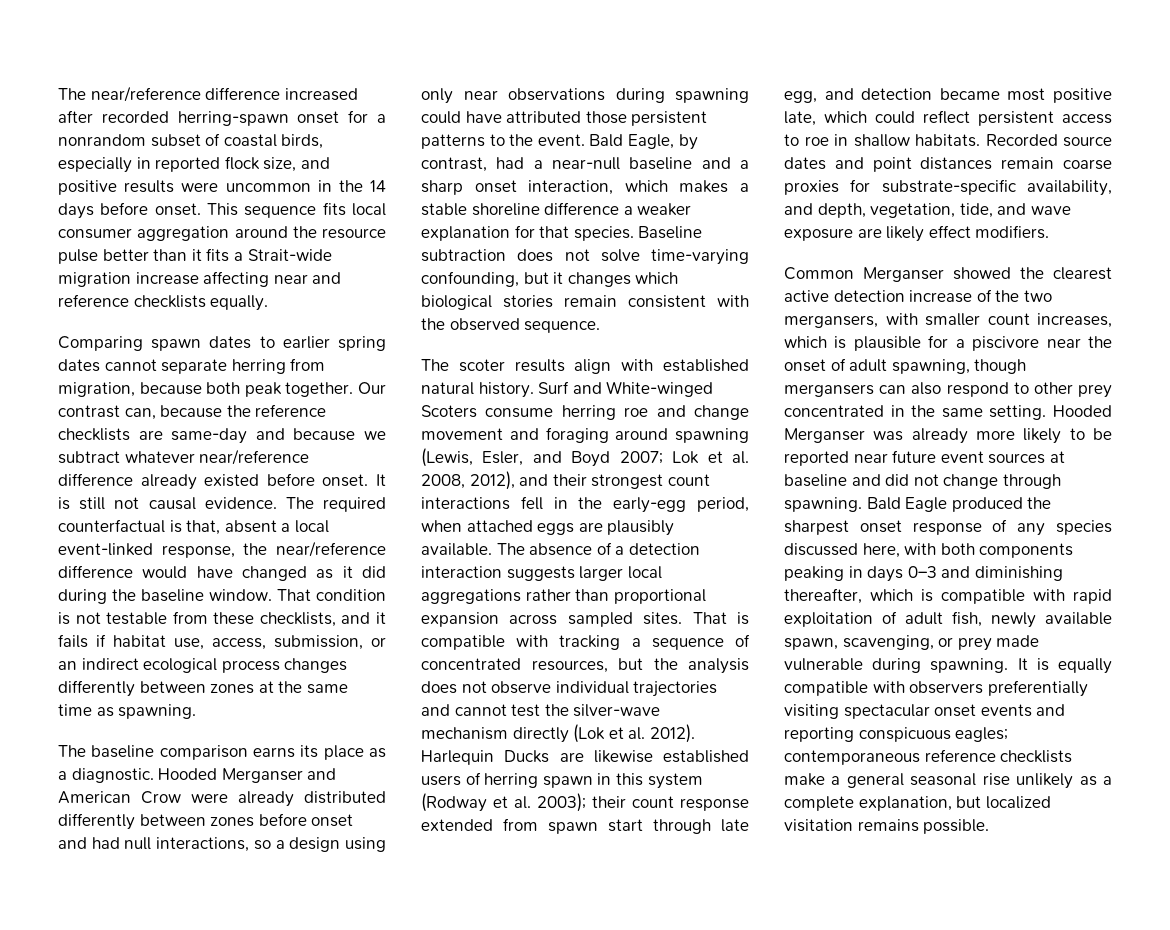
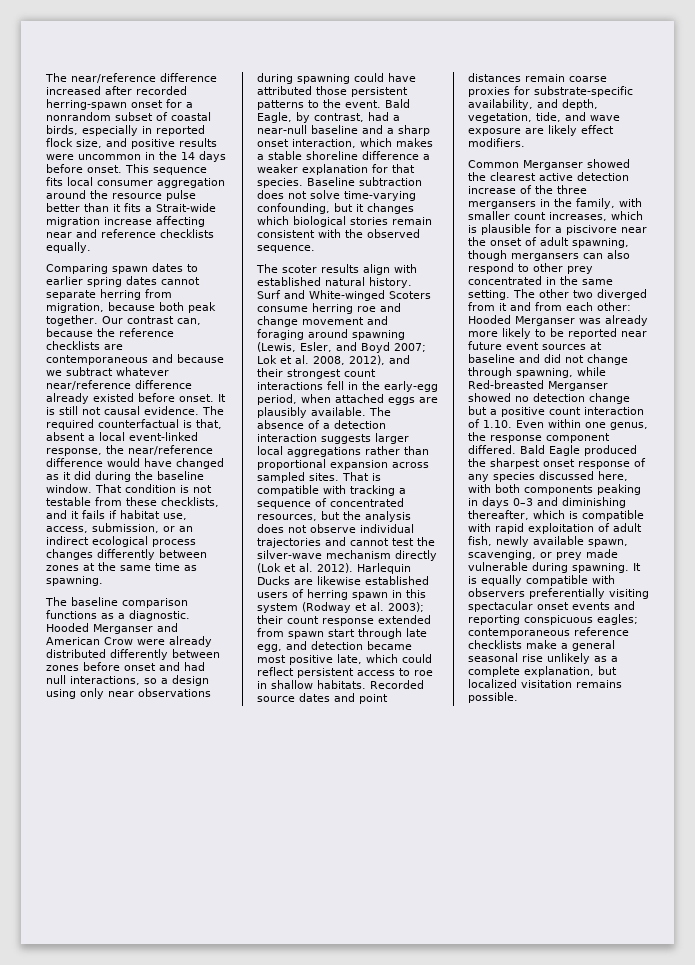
- Our contrast can, because the reference checklists are same-day and because we subtract whatever near/reference difference already existed before onset.
+ Our contrast can, because the reference checklists are contemporaneous and because we subtract whatever near/reference difference already existed before onset.
- The baseline comparison earns its place as a diagnostic.
+ The baseline comparison functions as a diagnostic.
- Common Merganser showed the clearest active detection increase of the two mergansers, with smaller count increases, which is plausible for a piscivore near the onset of adult spawning, though mergansers can also respond to other prey concentrated in the same setting.
+ Common Merganser showed the clearest active detection increase of the three mergansers in the family, with smaller count increases, which is plausible for a piscivore near the onset of adult spawning, though mergansers can also respond to other prey concentrated in the same setting.
- Hooded Merganser was already more likely to be reported near future event sources at baseline and did not change through spawning.
+ The other two diverged from it and from each other: Hooded Merganser was already more likely to be reported near future event sources at baseline and did not change through spawning, while Red-breasted Merganser showed no detection change but a positive count interaction of 1.10. Even within one genus, the response component differed.

